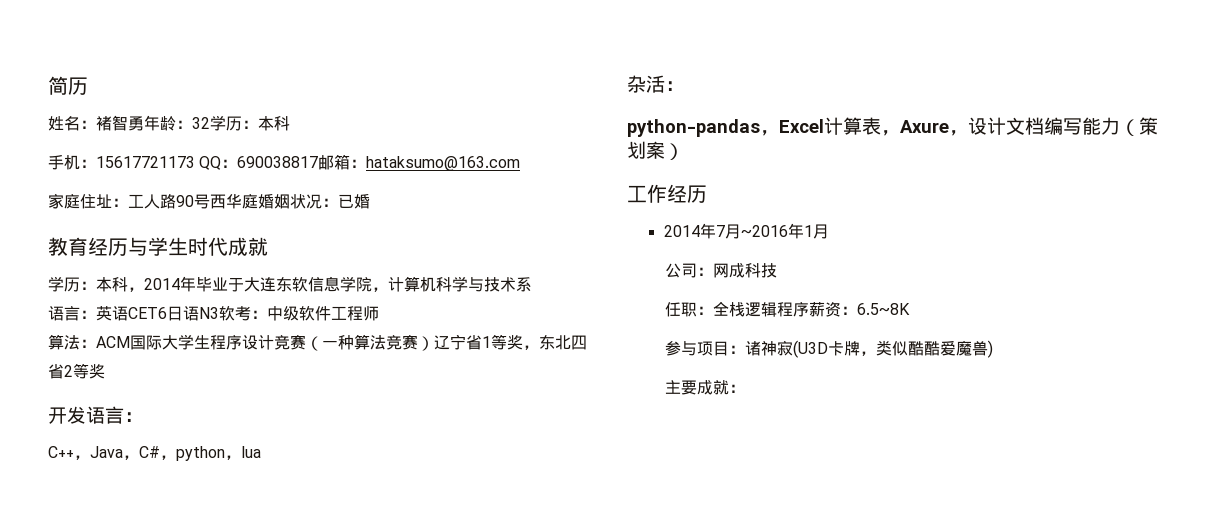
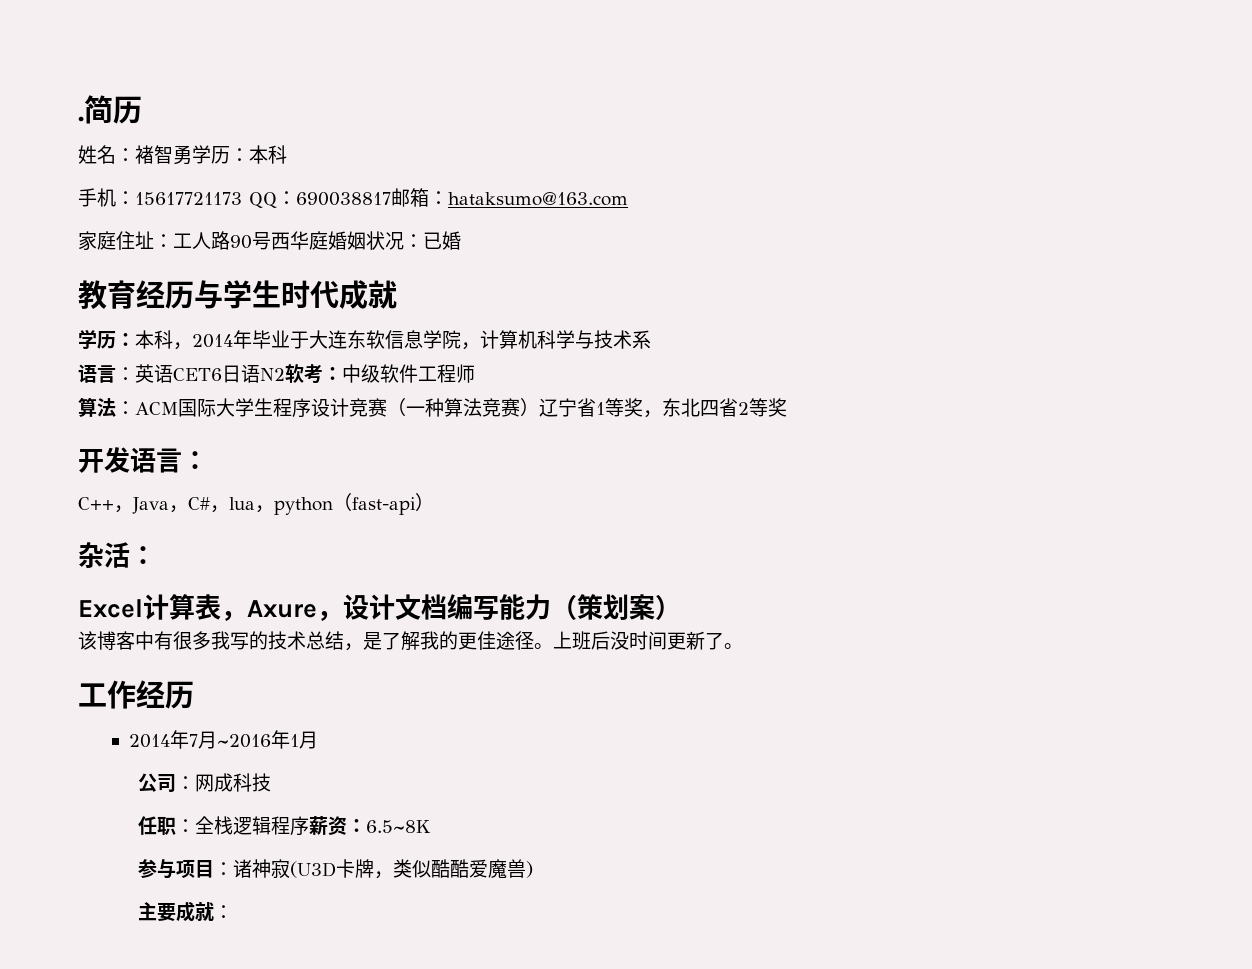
+ .
- 姓名：褚智勇年龄：32学历：本科
+ 姓名：褚智勇学历：本科
- 语言：英语CET6日语N3软考：中级软件工程师
+ 语言：英语CET6日语N2软考：中级软件工程师
- C++，Java，C#，python，lua
+ C++，Java，C#，lua，python（fast-api）
- python-pandas，Excel计算表，Axure，设计文档编写能力（策划案）
+ Excel计算表，Axure，设计文档编写能力（策划案）
+ 该博客中有很多我写的技术总结，是了解我的更佳途径。上班后没时间更新了。

